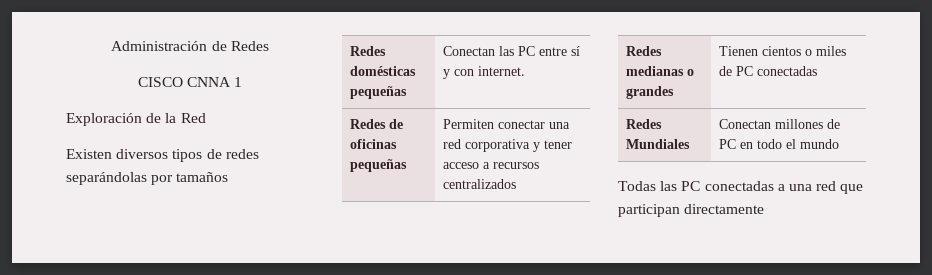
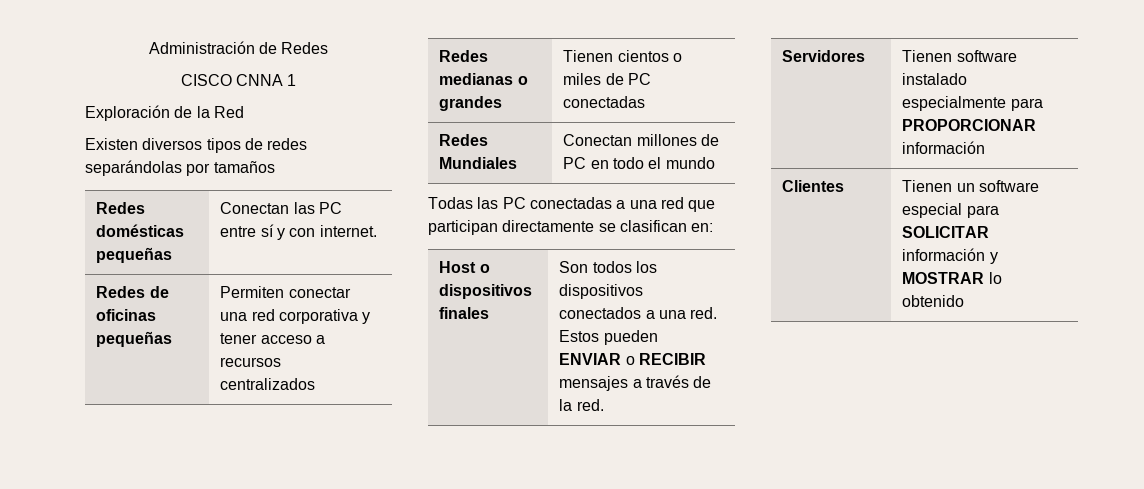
- Todas las PC conectadas a una red que participan directamente
+ Todas las PC conectadas a una red que participan directamente se clasifican en:
+ Host o dispositivos finales | Son todos los dispositivos conectados a una red. Estos pueden ENVIAR o RECIBIR mensajes a través de la red.
+ Servidores | Tienen software instalado especialmente para PROPORCIONAR información
+ Clientes | Tienen un software especial para SOLICITAR información y MOSTRAR lo obtenido

